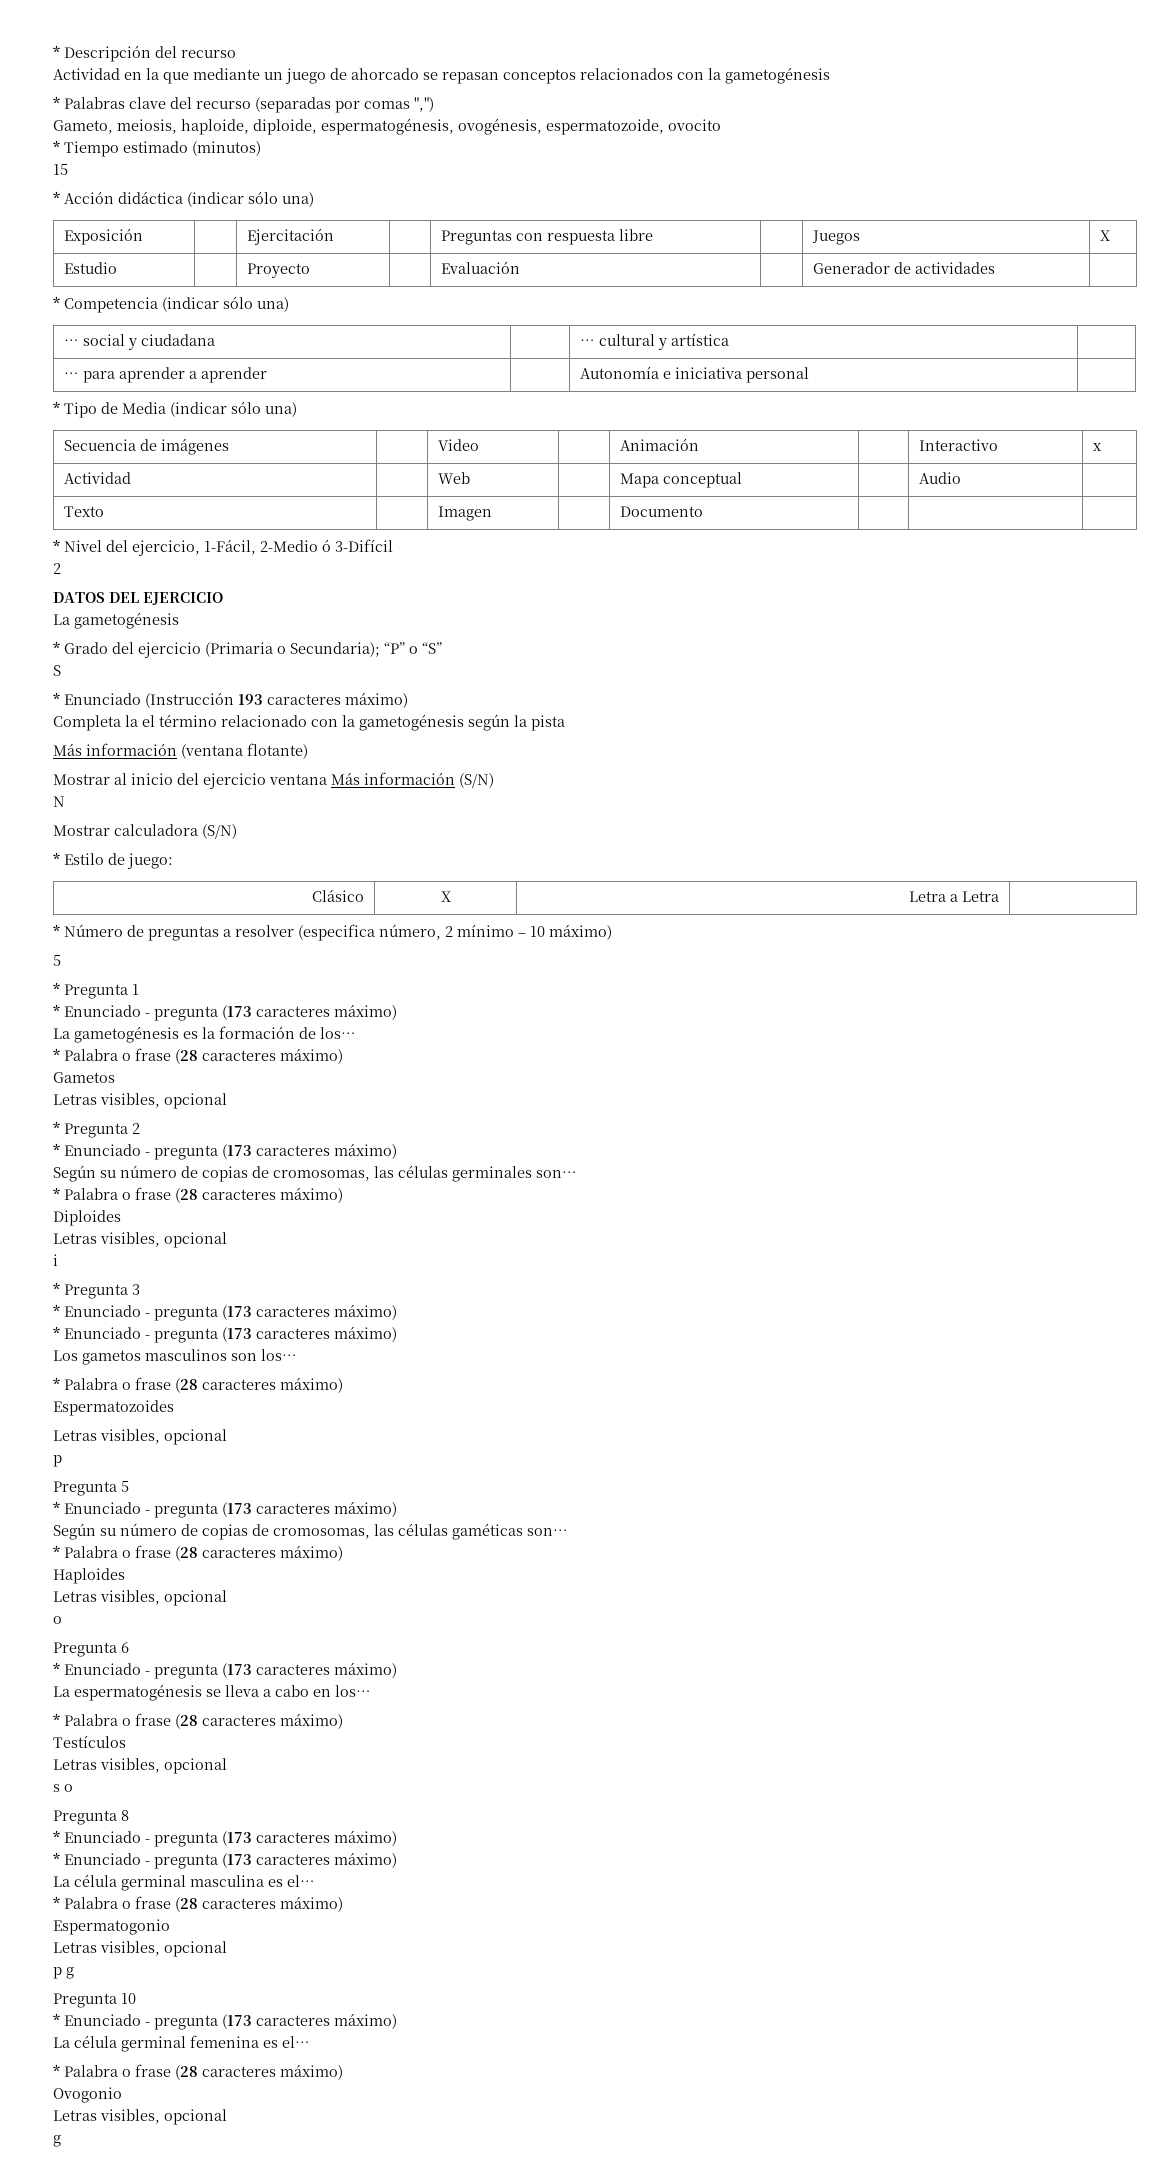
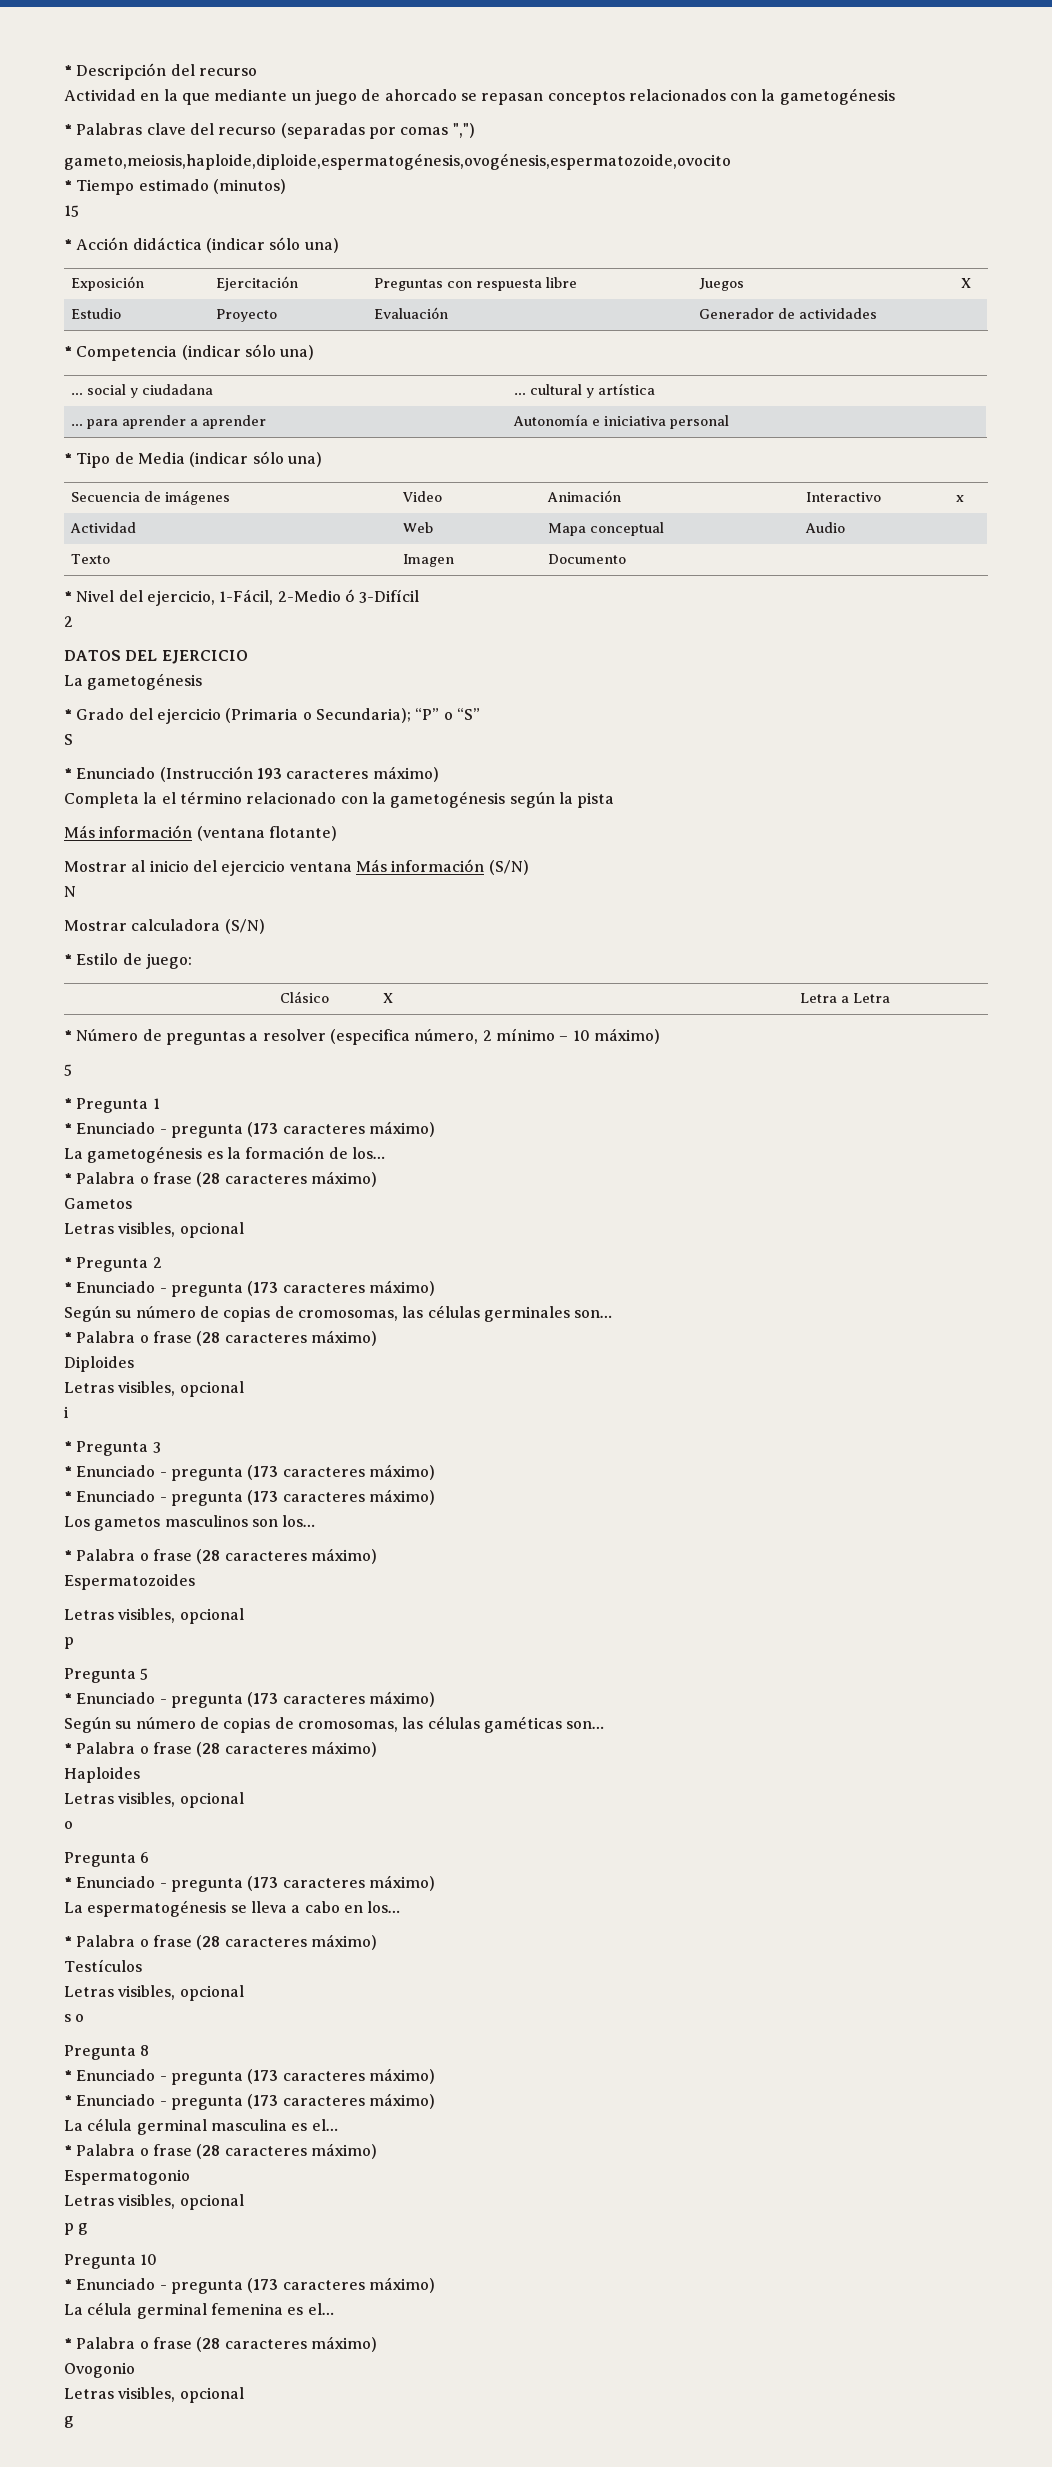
- Gameto, meiosis, haploide, diploide, espermatogénesis, ovogénesis, espermatozoide, ovocito
+ gameto,meiosis,haploide,diploide,espermatogénesis,ovogénesis,espermatozoide,ovocito

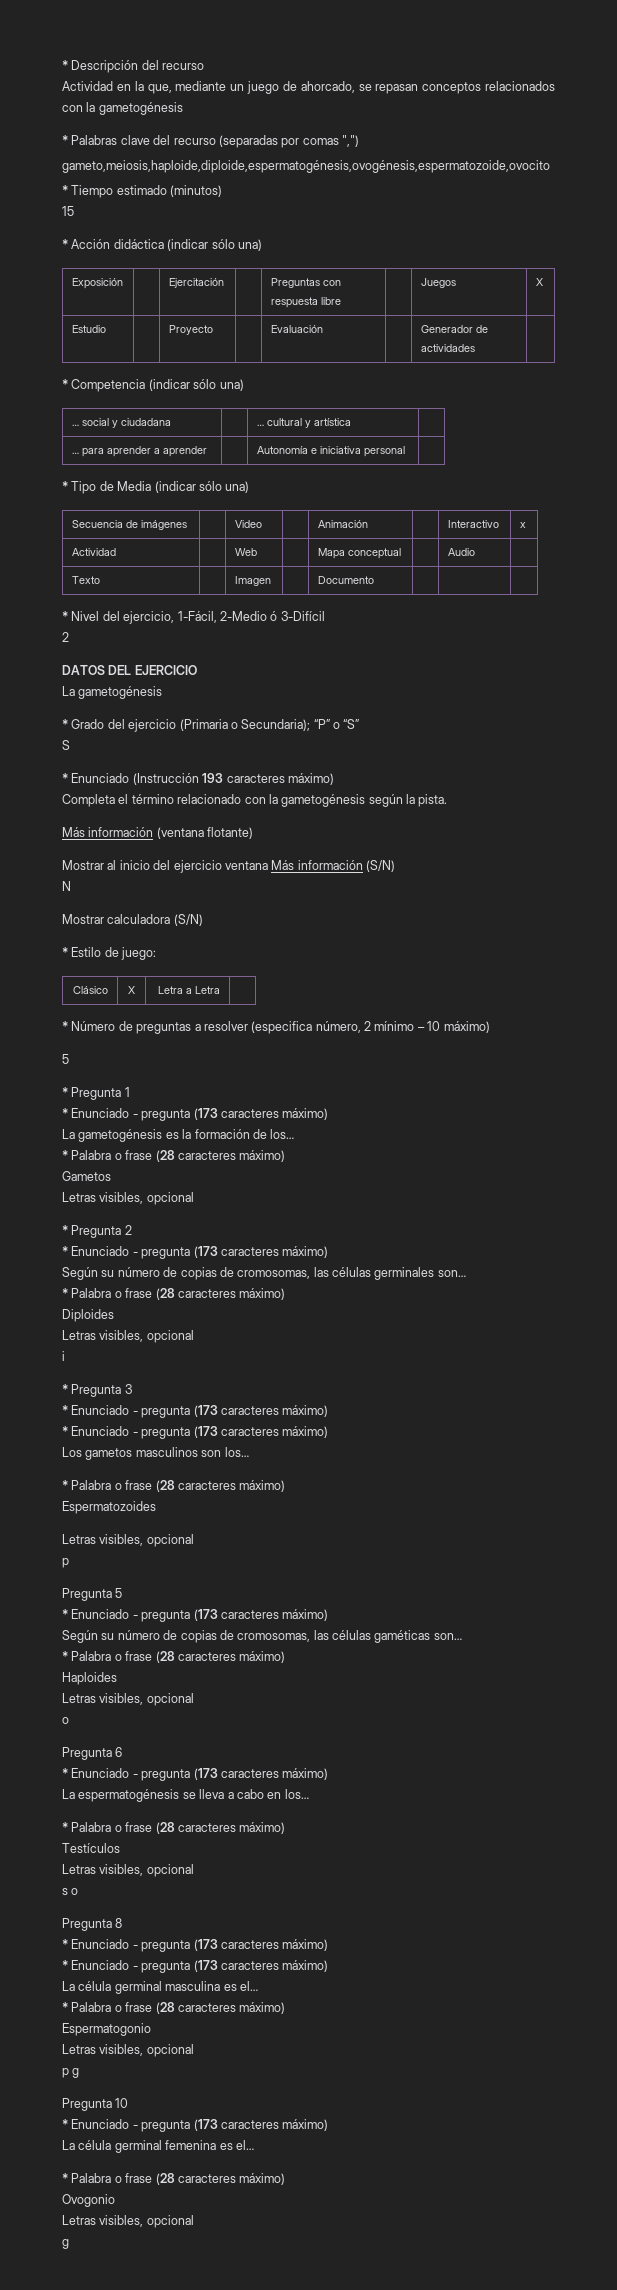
- Actividad en la que mediante un juego de ahorcado se repasan conceptos relacionados con la gametogénesis
+ Actividad en la que, mediante un juego de ahorcado, se repasan conceptos relacionados con la gametogénesis
- Completa la el término relacionado con la gametogénesis según la pista
+ Completa el término relacionado con la gametogénesis según la pista.

